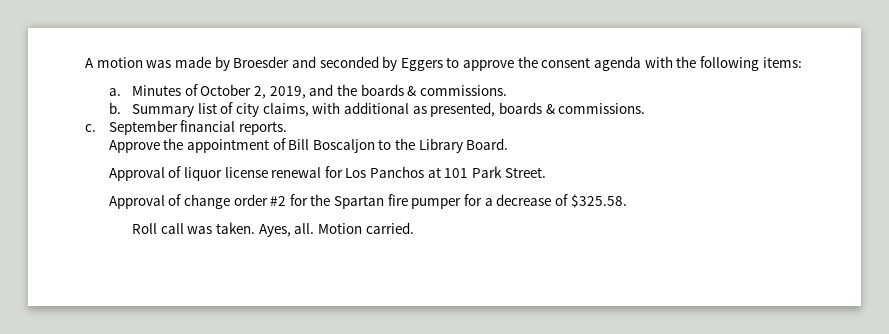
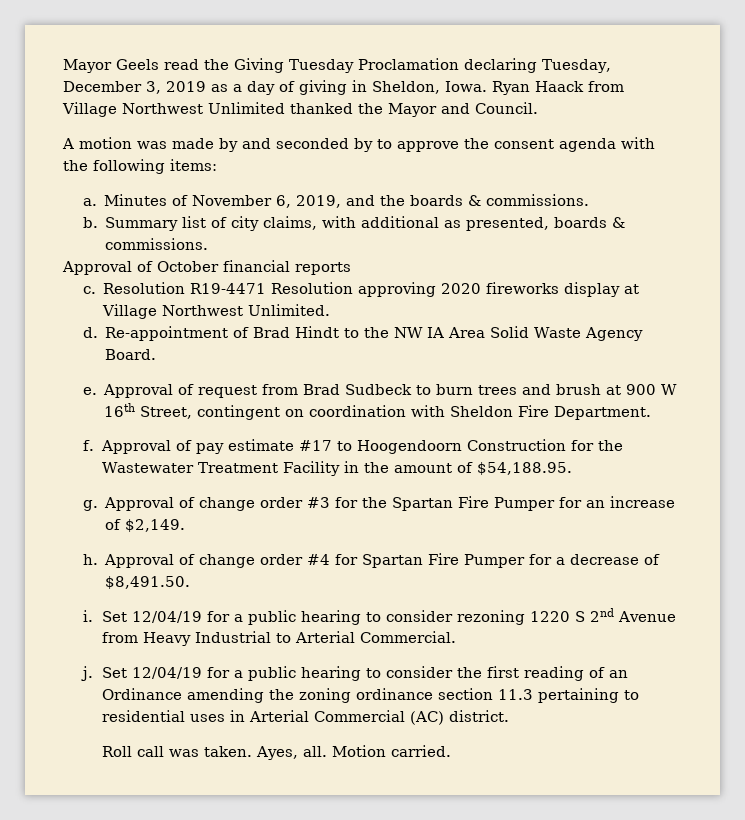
+ Mayor Geels read the Giving Tuesday Proclamation declaring Tuesday, December 3, 2019 as a day of giving in Sheldon, Iowa. Ryan Haack from Village Northwest Unlimited thanked the Mayor and Council.
- A motion was made by Broesder and seconded by Eggers to approve the consent agenda with the following items:
+ A motion was made by and seconded by to approve the consent agenda with the following items:
- Minutes of October 2, 2019, and the boards & commissions.
+ Minutes of November 6, 2019, and the boards & commissions.
- c. September financial reports.
- Approve the appointment of Bill Boscaljon to the Library Board.
+ Approval of October financial reports
+ c. Resolution R19-4471 Resolution approving 2020 fireworks display at Village Northwest Unlimited.
+ d. Re-appointment of Brad Hindt to the NW IA Area Solid Waste Agency Board.
- Approval of liquor license renewal for Los Panchos at 101 Park Street.
- Approval of change order #2 for the Spartan fire pumper for a decrease of $325.58.
+ e. Approval of request from Brad Sudbeck to burn trees and brush at 900 W 16th Street, contingent on coordination with Sheldon Fire Department.
+ f. Approval of pay estimate #17 to Hoogendoorn Construction for the Wastewater Treatment Facility in the amount of $54,188.95.
+ g. Approval of change order #3 for the Spartan Fire Pumper for an increase of $2,149.
+ h. Approval of change order #4 for Spartan Fire Pumper for a decrease of $8,491.50.
+ i. Set 12/04/19 for a public hearing to consider rezoning 1220 S 2nd Avenue from Heavy Industrial to Arterial Commercial.
+ j. Set 12/04/19 for a public hearing to consider the first reading of an Ordinance amending the zoning ordinance section 11.3 pertaining to residential uses in Arterial Commercial (AC) district.

